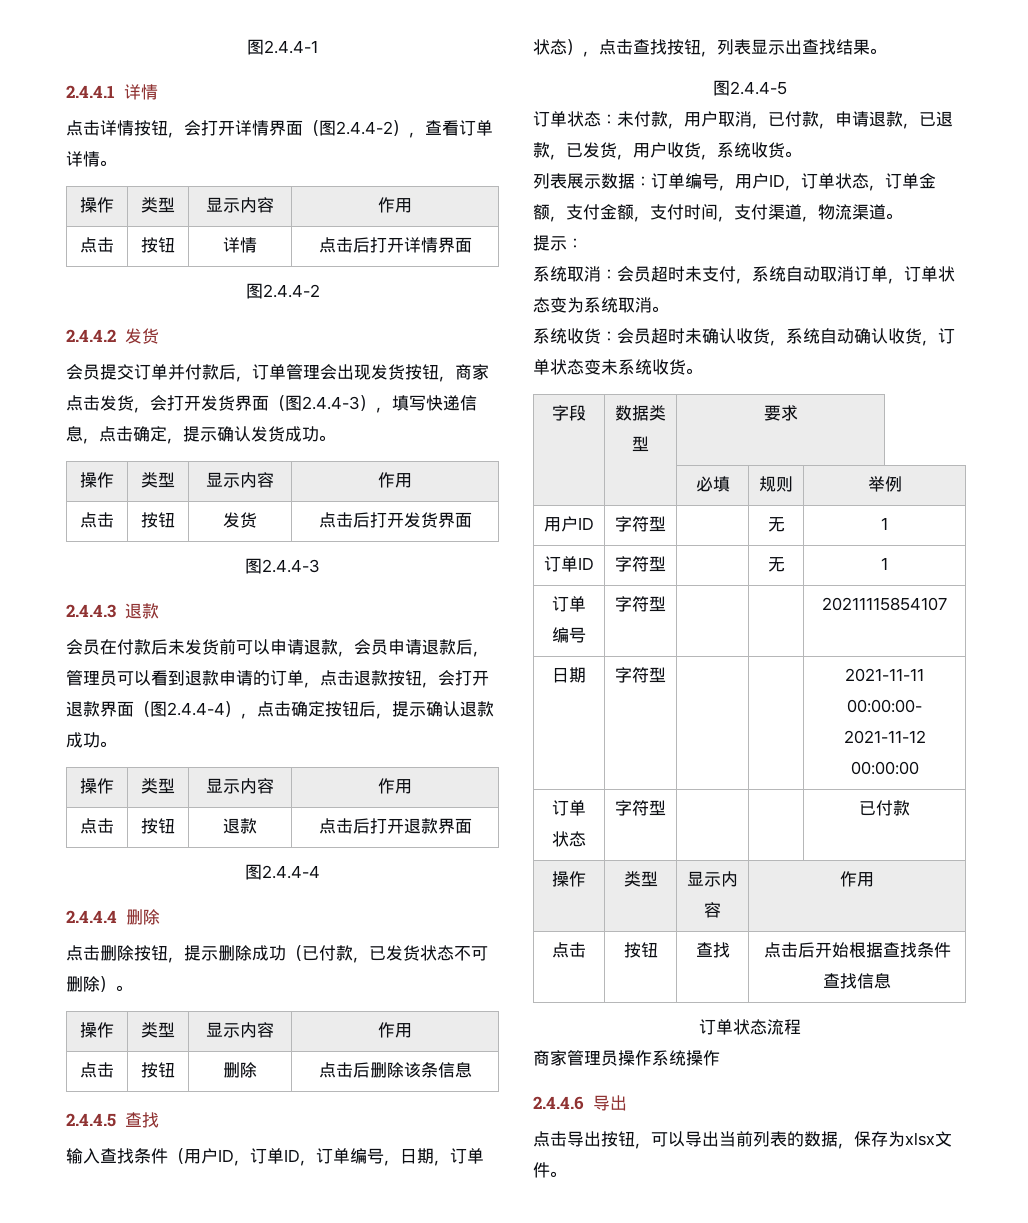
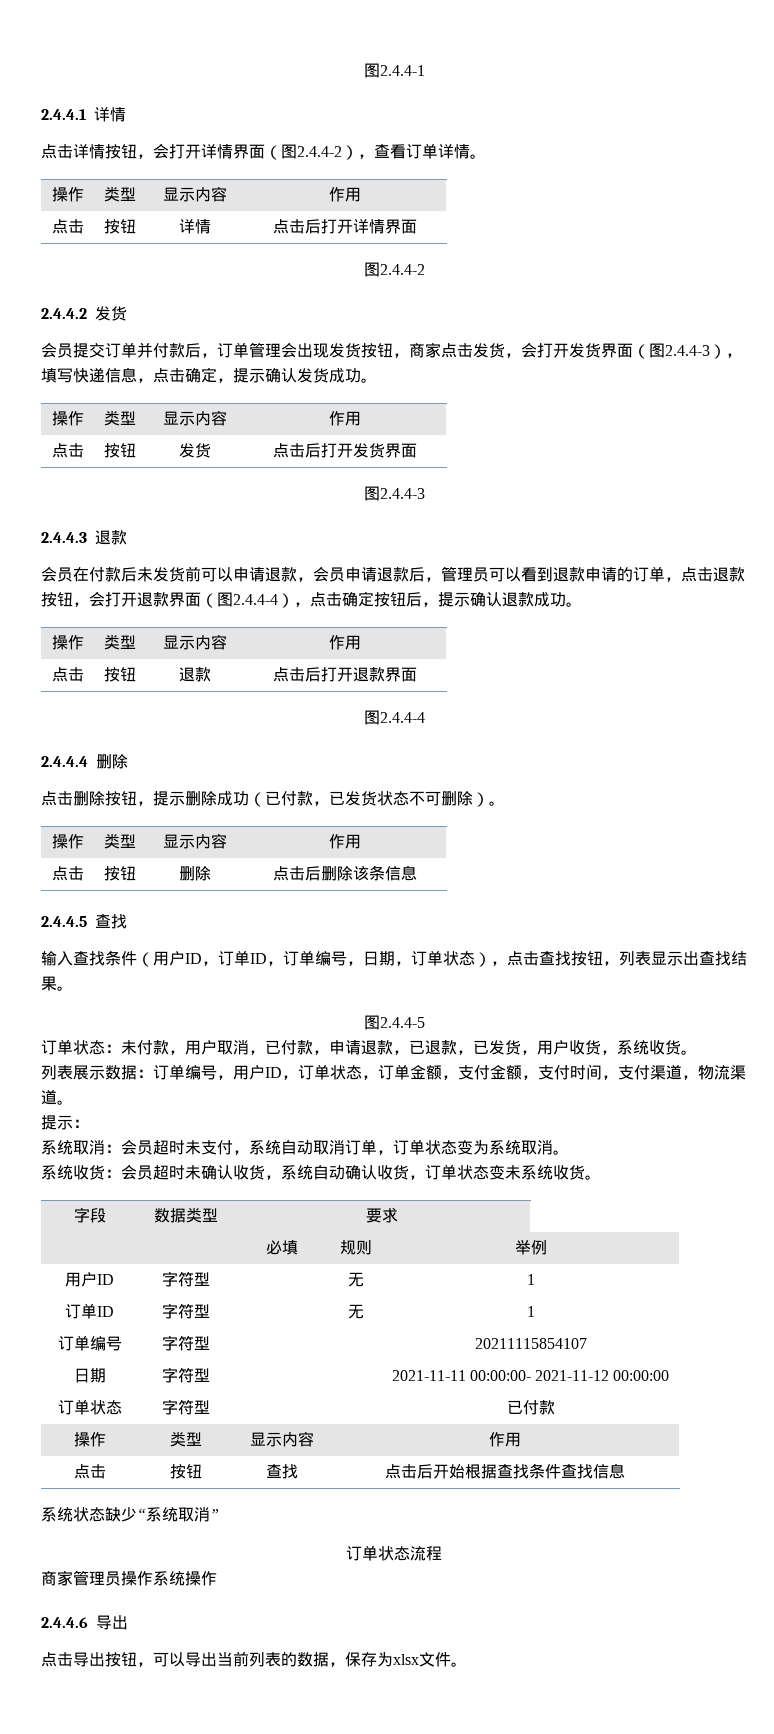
+ 系统状态缺少“系统取消”

